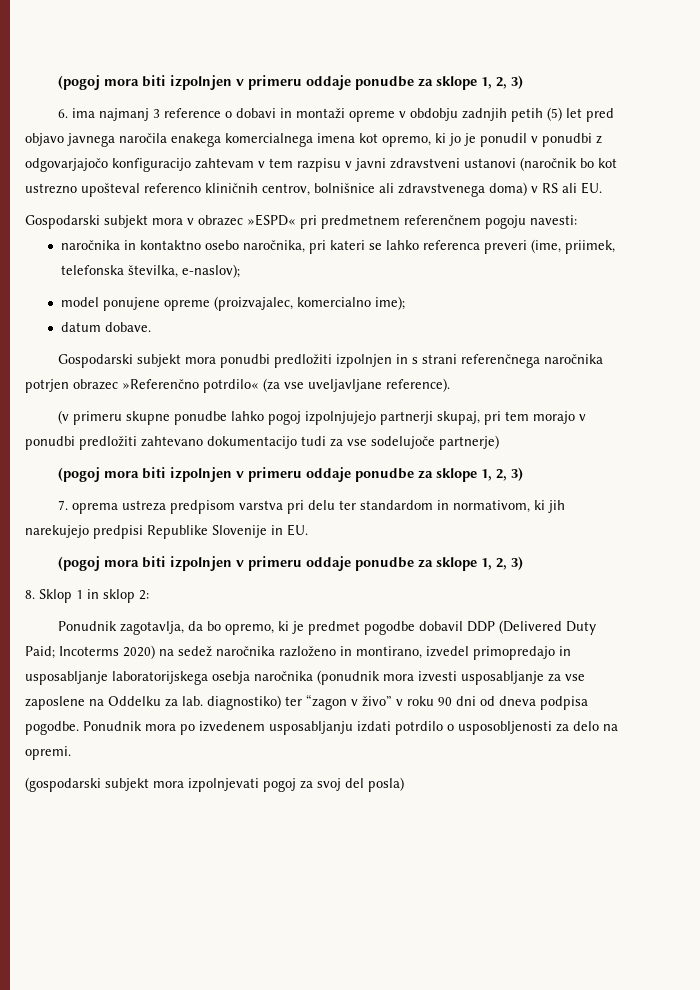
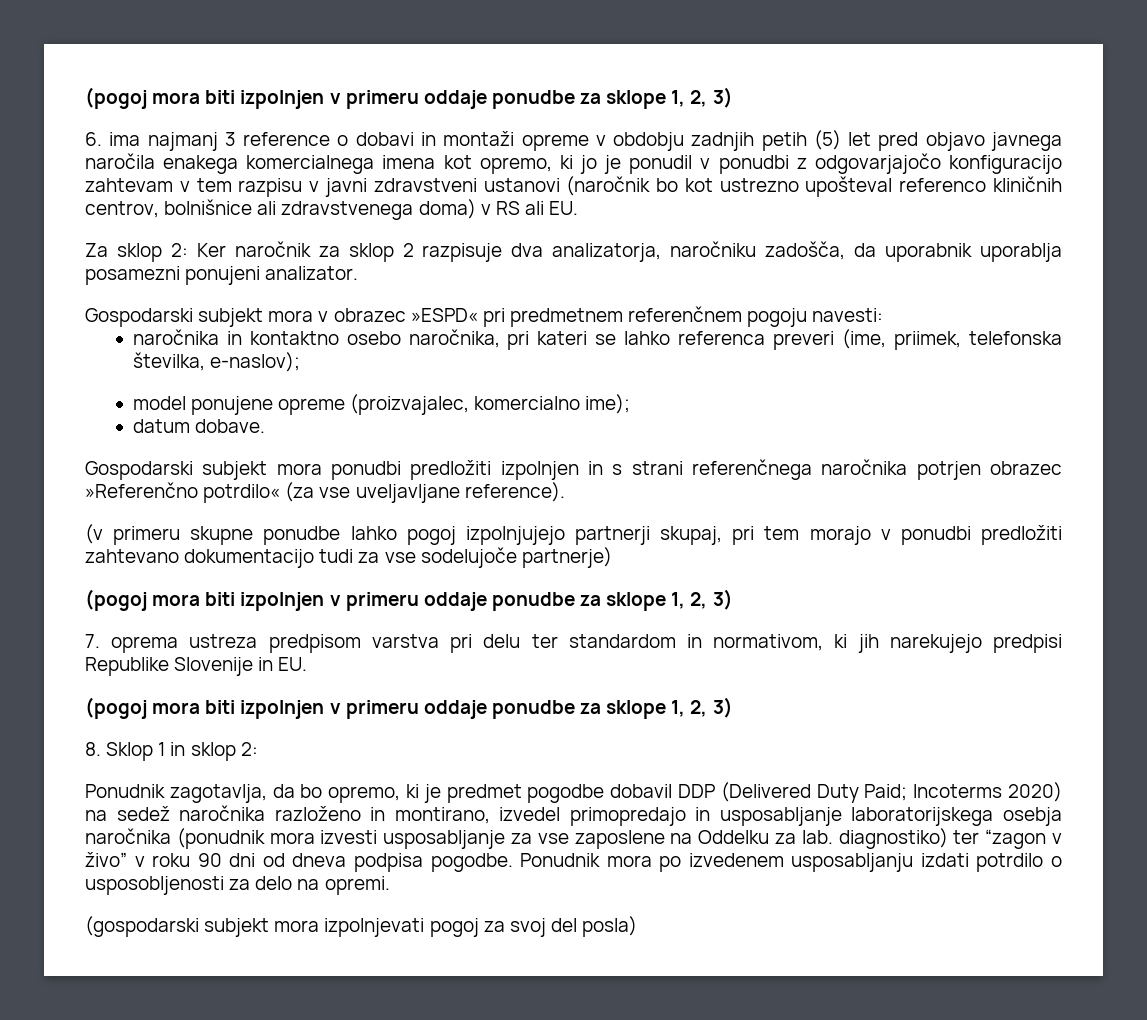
+ Za sklop 2: Ker naročnik za sklop 2 razpisuje dva analizatorja, naročniku zadošča, da uporabnik uporablja posamezni ponujeni analizator.

